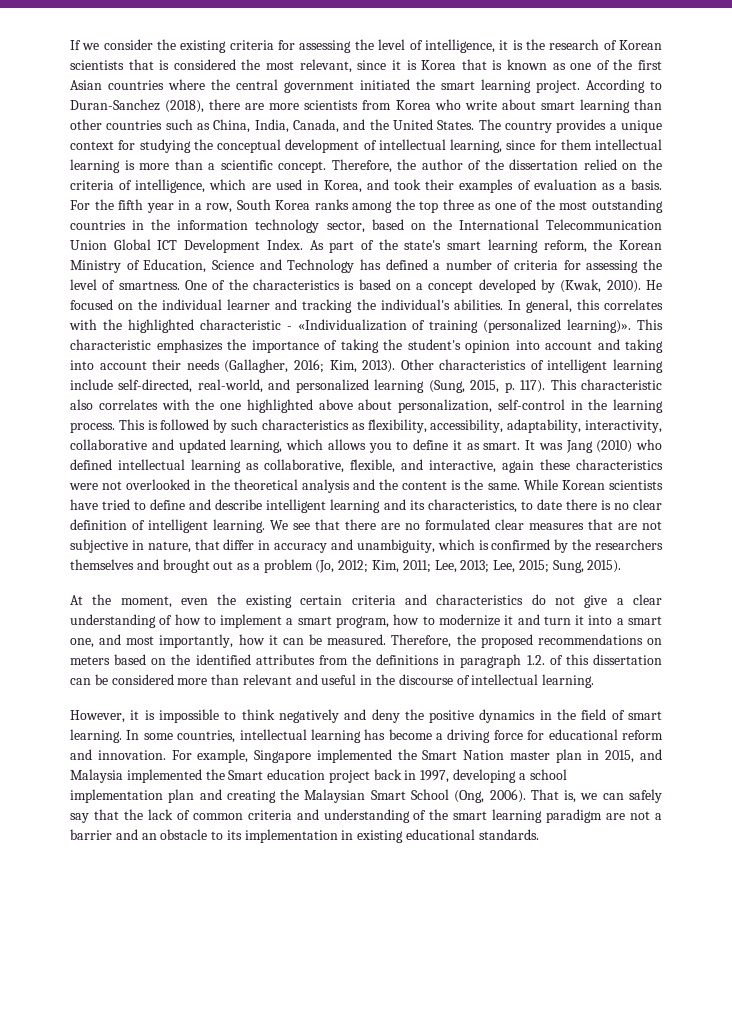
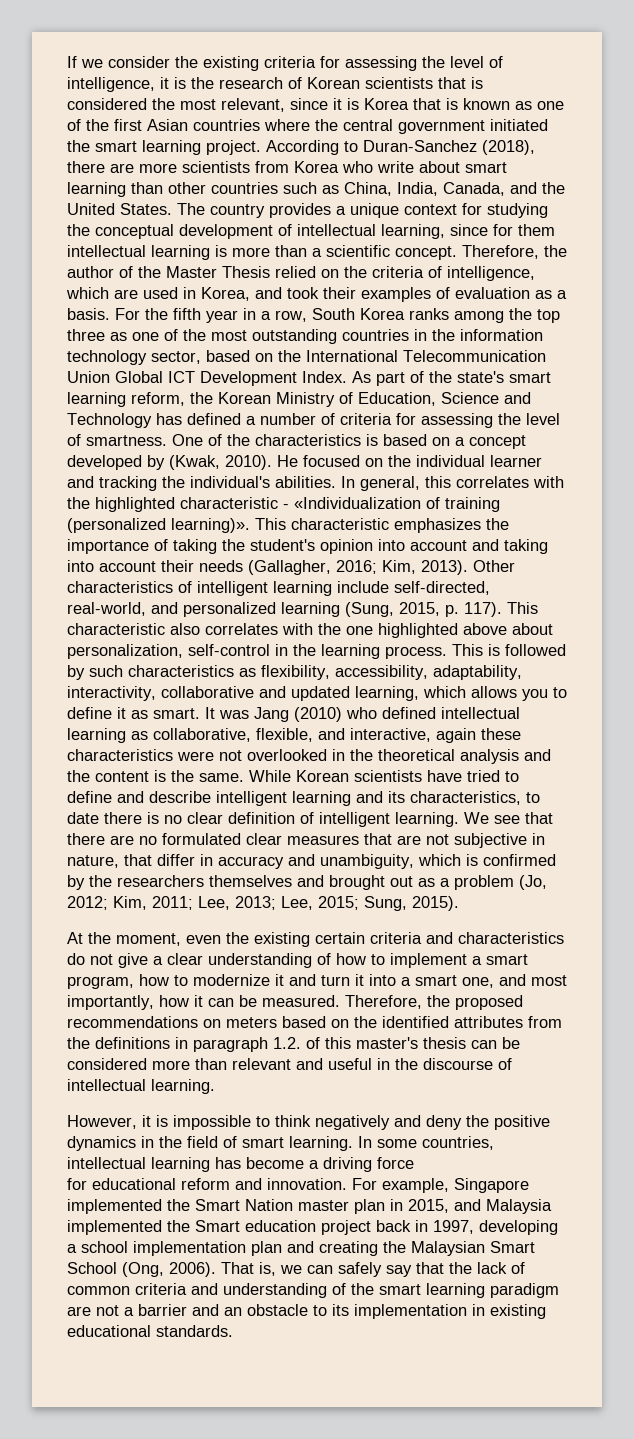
- Therefore, the author of the dissertation relied on the criteria of intelligence, which are used in Korea, and took their examples of evaluation as a basis.
+ Therefore, the author of the Master Thesis relied on the criteria of intelligence, which are used in Korea, and took their examples of evaluation as a basis.
- Therefore, the proposed recommendations on meters based on the identified attributes from the definitions in paragraph 1.2. of this dissertation can be considered more than relevant and useful in the discourse of intellectual learning.
+ Therefore, the proposed recommendations on meters based on the identified attributes from the definitions in paragraph 1.2. of this master's thesis can be considered more than relevant and useful in the discourse of intellectual learning.
- In some countries, intellectual learning has become a driving force for educational reform and innovation.
+ In some countries, intellectual learning has become a driving force
+ for educational reform and innovation.

